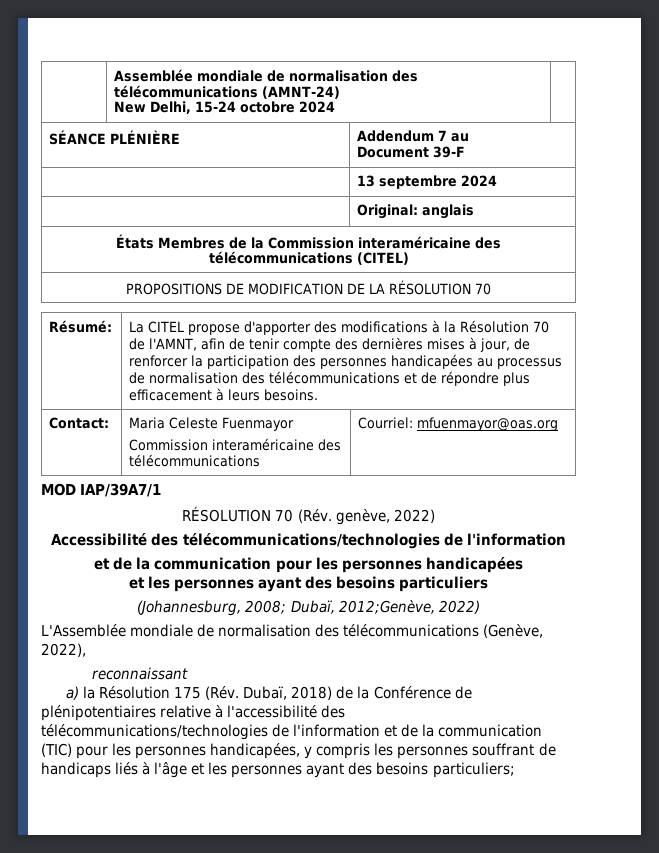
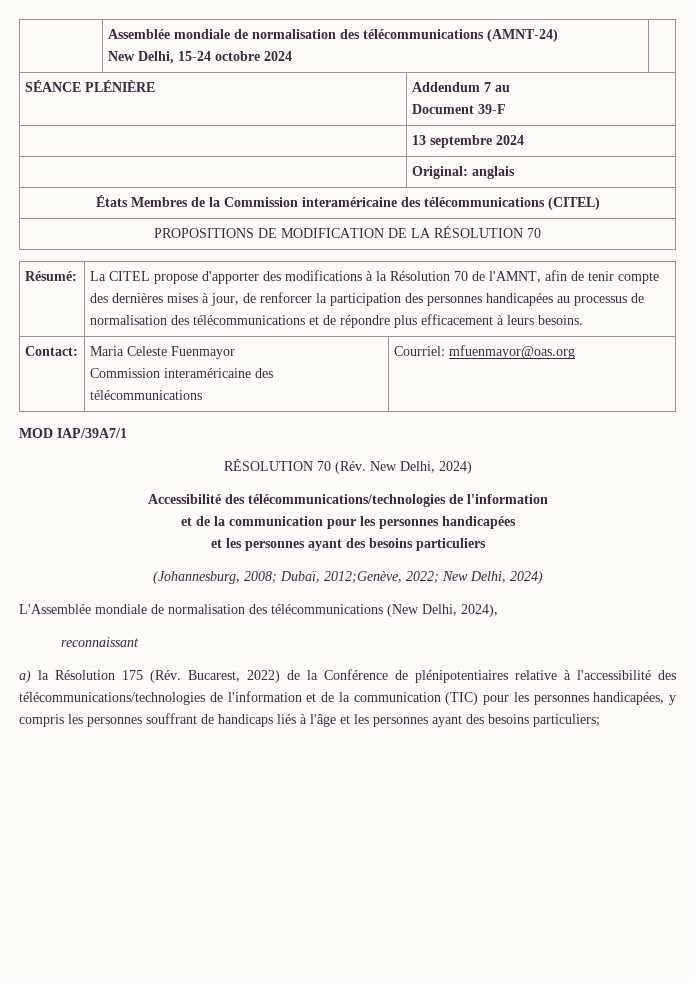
- RÉSOLUTION 70 (Rév. genève, 2022)
+ RÉSOLUTION 70 (Rév. New Delhi, 2024)
- (Johannesburg, 2008; Dubaï, 2012;Genève, 2022)
+ (Johannesburg, 2008; Dubaï, 2012;Genève, 2022; New Delhi, 2024)
- L'Assemblée mondiale de normalisation des télécommunications (Genève, 2022),
+ L'Assemblée mondiale de normalisation des télécommunications (New Delhi, 2024),
- a) la Résolution 175 (Rév. Dubaï, 2018) de la Conférence de plénipotentiaires relative à l'accessibilité des télécommunications/technologies de l'information et de la communication (TIC) pour les personnes handicapées, y compris les personnes souffrant de handicaps liés à l'âge et les personnes ayant des besoins particuliers;
+ a) la Résolution 175 (Rév. Bucarest, 2022) de la Conférence de plénipotentiaires relative à l'accessibilité des télécommunications/technologies de l'information et de la communication (TIC) pour les personnes handicapées, y compris les personnes souffrant de handicaps liés à l'âge et les personnes ayant des besoins particuliers;

